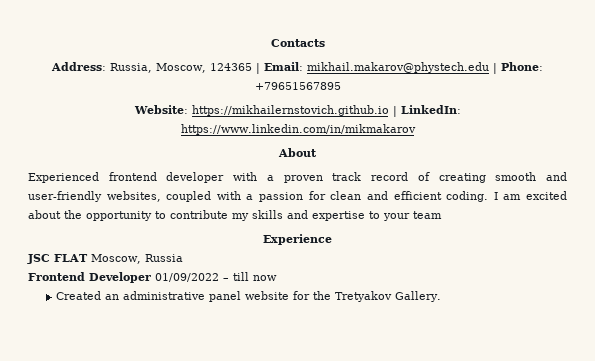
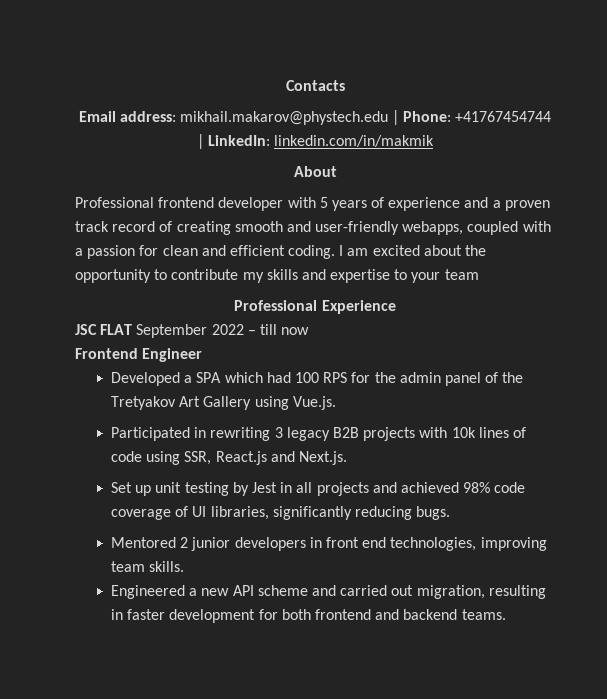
- Address: Russia, Moscow, 124365 | Email: mikhail.makarov@phystech.edu | Phone: +79651567895
- Website: https://mikhailernstovich.github.io | LinkedIn: https://www.linkedin.com/in/mikmakarov
+ Email address: mikhail.makarov@phystech.edu | Phone: +41767454744 | LinkedIn: linkedin.com/in/makmik
- Experienced frontend developer with a proven track record of creating smooth and user-friendly websites, coupled with a passion for clean and efficient coding.
+ Professional frontend developer with 5 years of experience and a proven track record of creating smooth and user-friendly webapps, coupled with a passion for clean and efficient coding.
- Experience
+ Professional Experience
- JSC FLAT Moscow, Russia
- Frontend Developer 01/09/2022 – till now
- Created an administrative panel website for the Tretyakov Gallery.
+ JSC FLAT September 2022 – till now
+ Frontend Engineer
+ Developed a SPA which had 100 RPS for the admin panel of the Tretyakov Art Gallery using Vue.js.
+ Participated in rewriting 3 legacy B2B projects with 10k lines of code using SSR, React.js and Next.js.
+ Set up unit testing by Jest in all projects and achieved 98% code coverage of UI libraries, significantly reducing bugs.
+ Mentored 2 junior developers in front end technologies, improving team skills.
+ Engineered a new API scheme and carried out migration, resulting in faster development for both frontend and backend teams.

